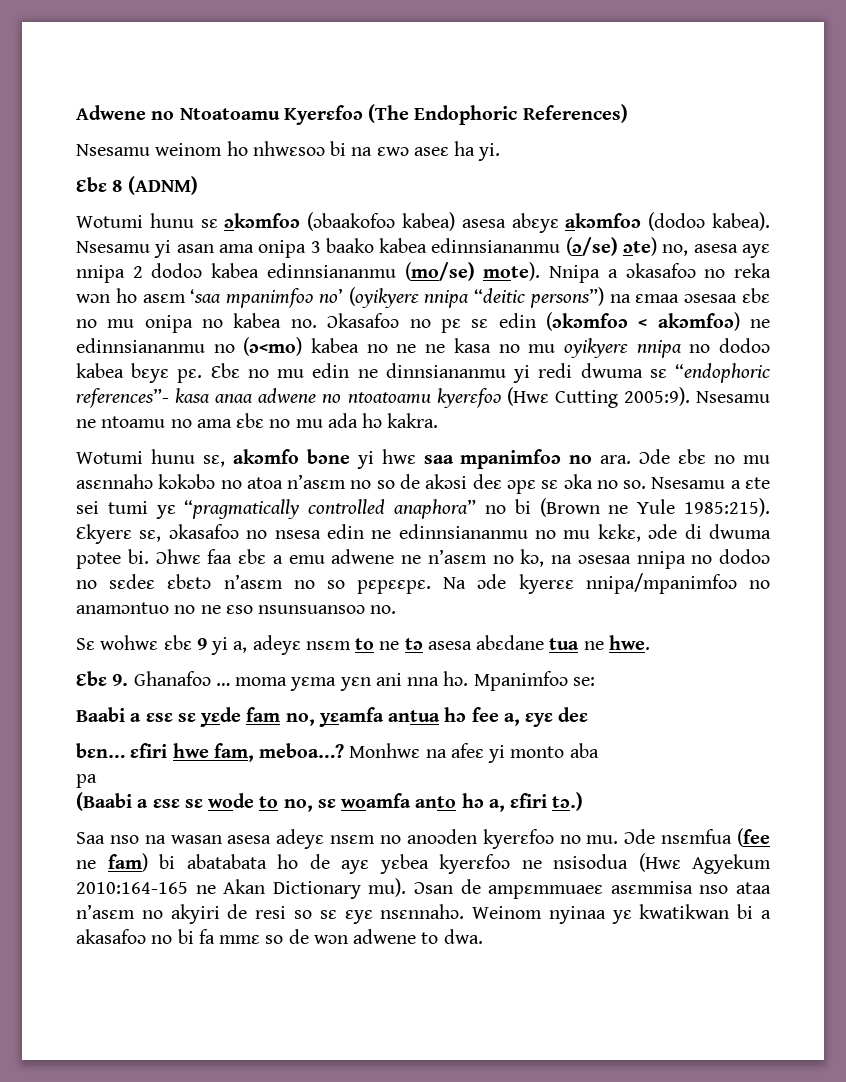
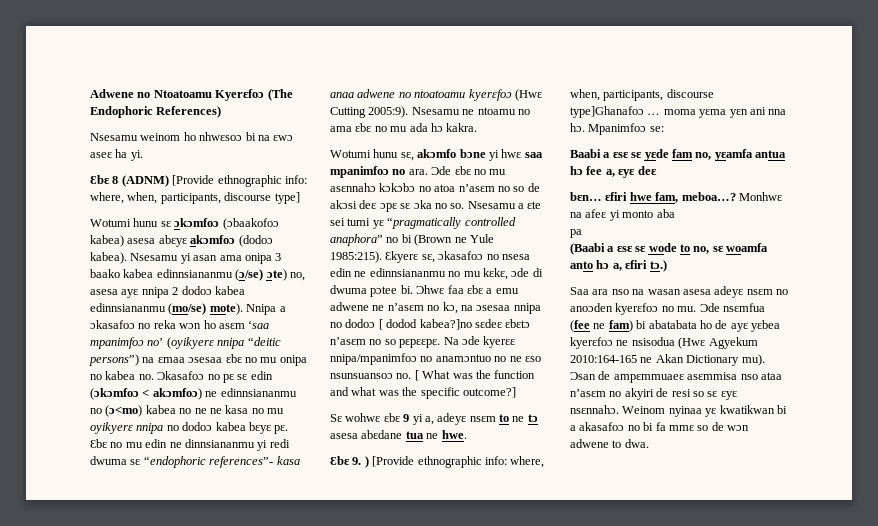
- Ɛbɛ 8 (ADNM)
+ Ɛbɛ 8 (ADNM) [Provide ethnographic info: where, when, participants, discourse type]
- Ɔhwɛ faa ɛbɛ a emu adwene ne n’asɛm no kɔ, na ɔsesaa nnipa no dodoɔ no sɛdeɛ ɛbɛtɔ n’asɛm no so pɛpɛɛpɛ.
+ Ɔhwɛ faa ɛbɛ a emu adwene ne n’asɛm no kɔ, na ɔsesaa nnipa no dodoɔ [ dodod kabea?]no sɛdeɛ ɛbɛtɔ n’asɛm no so pɛpɛɛpɛ.
- Na ɔde kyerɛɛ nnipa/mpanimfoɔ no anamɔntuo no ne ɛso nsunsuansoɔ no.
+ Na ɔde kyerɛɛ nnipa/mpanimfoɔ no anamɔntuo no ne ɛso nsunsuansoɔ no. [ What was the function and what was the specific outcome?]
- Ɛbɛ 9. Ghanafoɔ … moma yɛma yɛn ani nna hɔ.
+ Ɛbɛ 9. ) [Provide ethnographic info: where, when, participants, discourse type]Ghanafoɔ … moma yɛma yɛn ani nna hɔ.
- Saa nso na wasan asesa adeyɛ nsɛm no anoɔden kyerɛfoɔ no mu.
+ Saa ara nso na wasan asesa adeyɛ nsɛm no anoɔden kyerɛfoɔ no mu.

